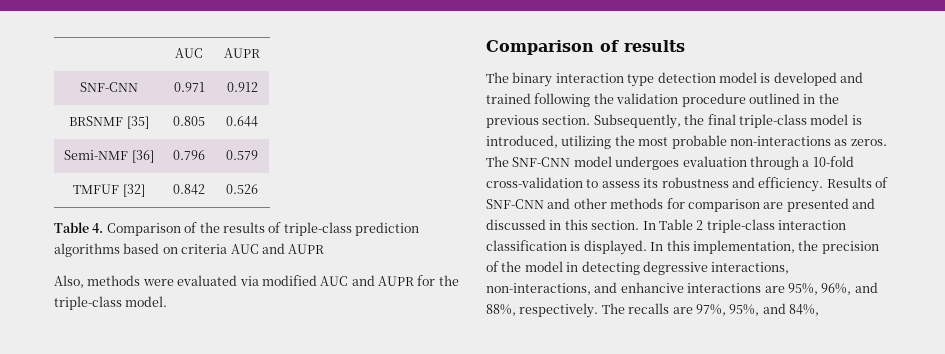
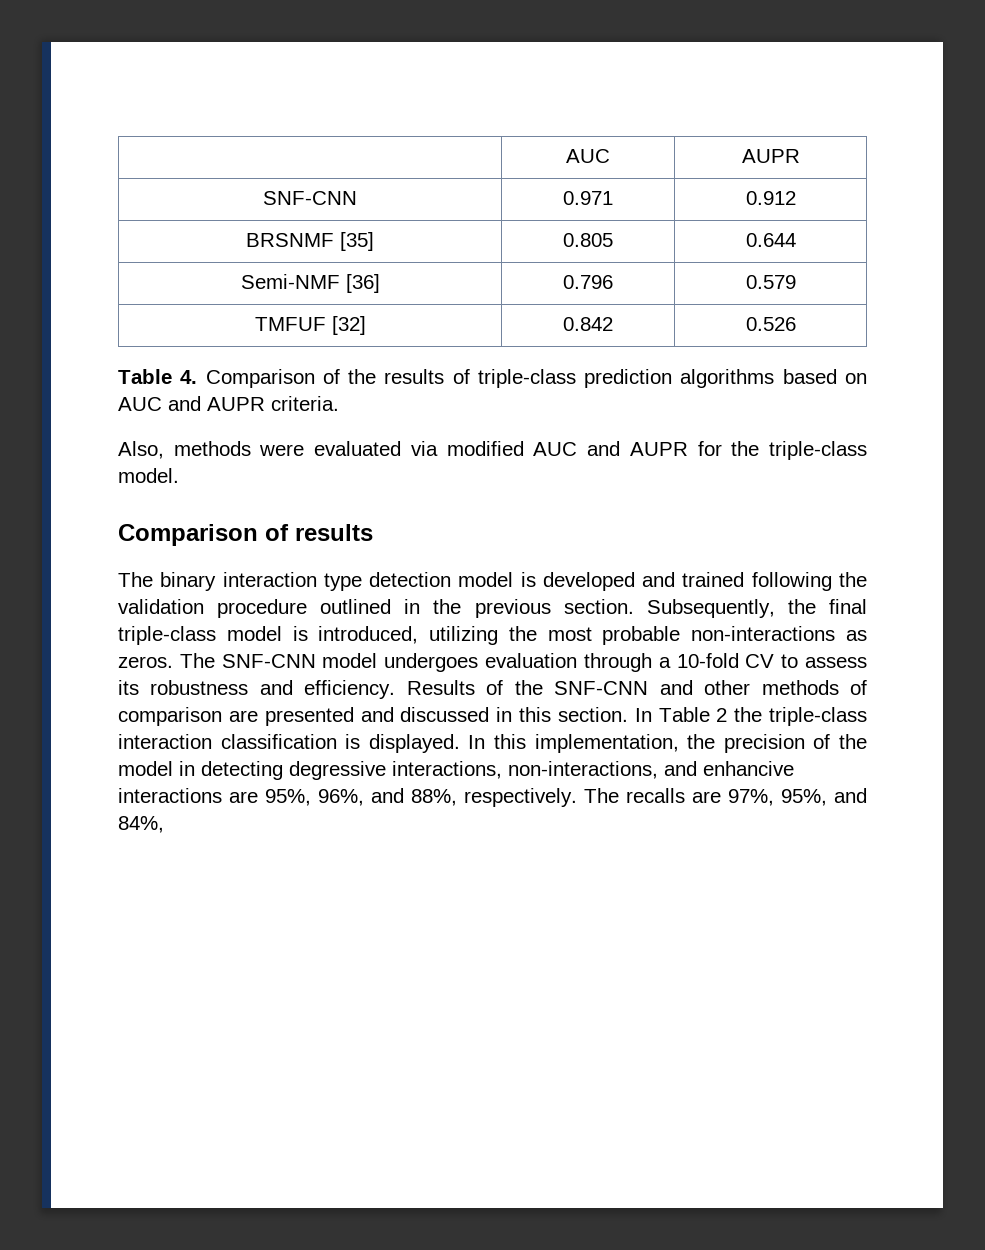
- Table 4. Comparison of the results of triple-class prediction algorithms based on criteria AUC and AUPR
+ Table 4. Comparison of the results of triple-class prediction algorithms based on AUC and AUPR criteria.
- The SNF-CNN model undergoes evaluation through a 10-fold cross-validation to assess its robustness and efficiency.
+ The SNF-CNN model undergoes evaluation through a 10-fold CV to assess its robustness and efficiency.
- Results of SNF-CNN and other methods for comparison are presented and discussed in this section.
+ Results of the SNF-CNN and other methods of comparison are presented and discussed in this section.
- In Table 2 triple-class interaction classification is displayed.
+ In Table 2 the triple-class interaction classification is displayed.

